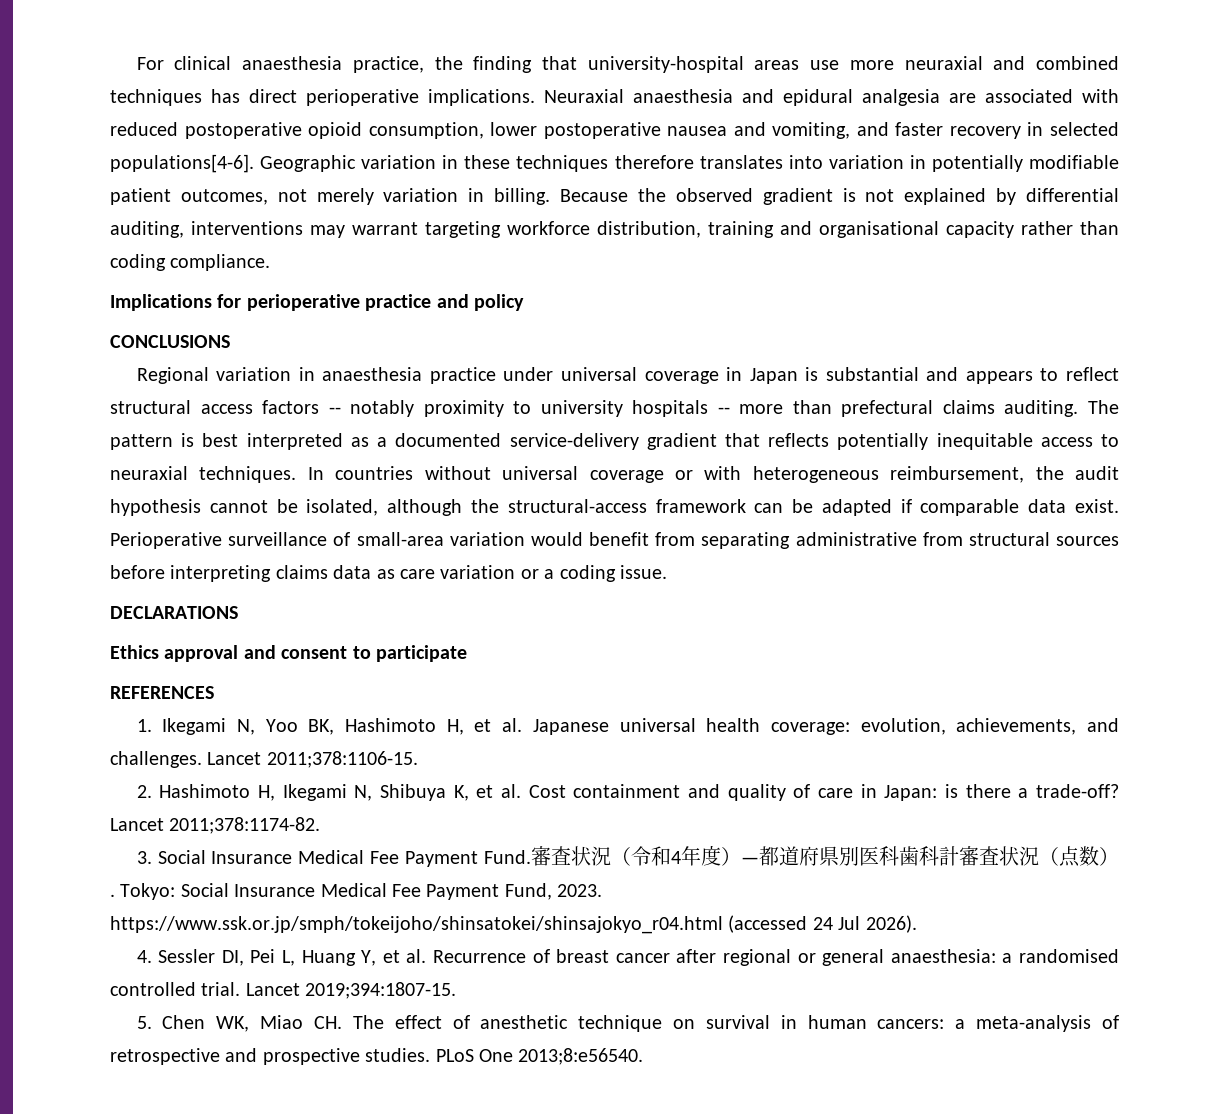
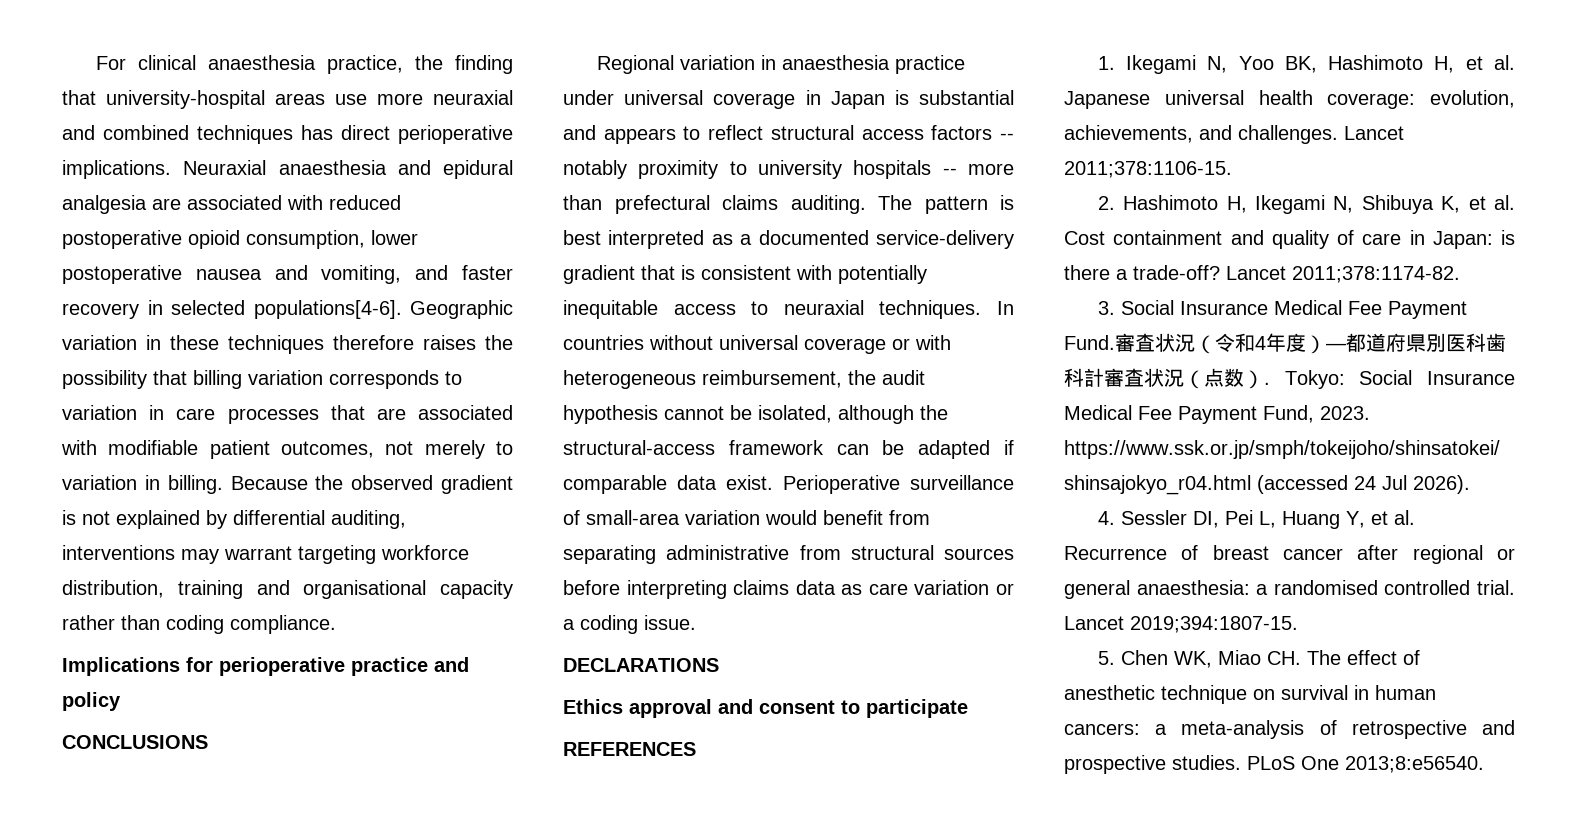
- Geographic variation in these techniques therefore translates into variation in potentially modifiable patient outcomes, not merely variation in billing.
+ Geographic variation in these techniques therefore raises the possibility that billing variation corresponds to variation in care processes that are associated with modifiable patient outcomes, not merely to variation in billing.
- The pattern is best interpreted as a documented service-delivery gradient that reflects potentially inequitable access to neuraxial techniques.
+ The pattern is best interpreted as a documented service-delivery gradient that is consistent with potentially inequitable access to neuraxial techniques.

